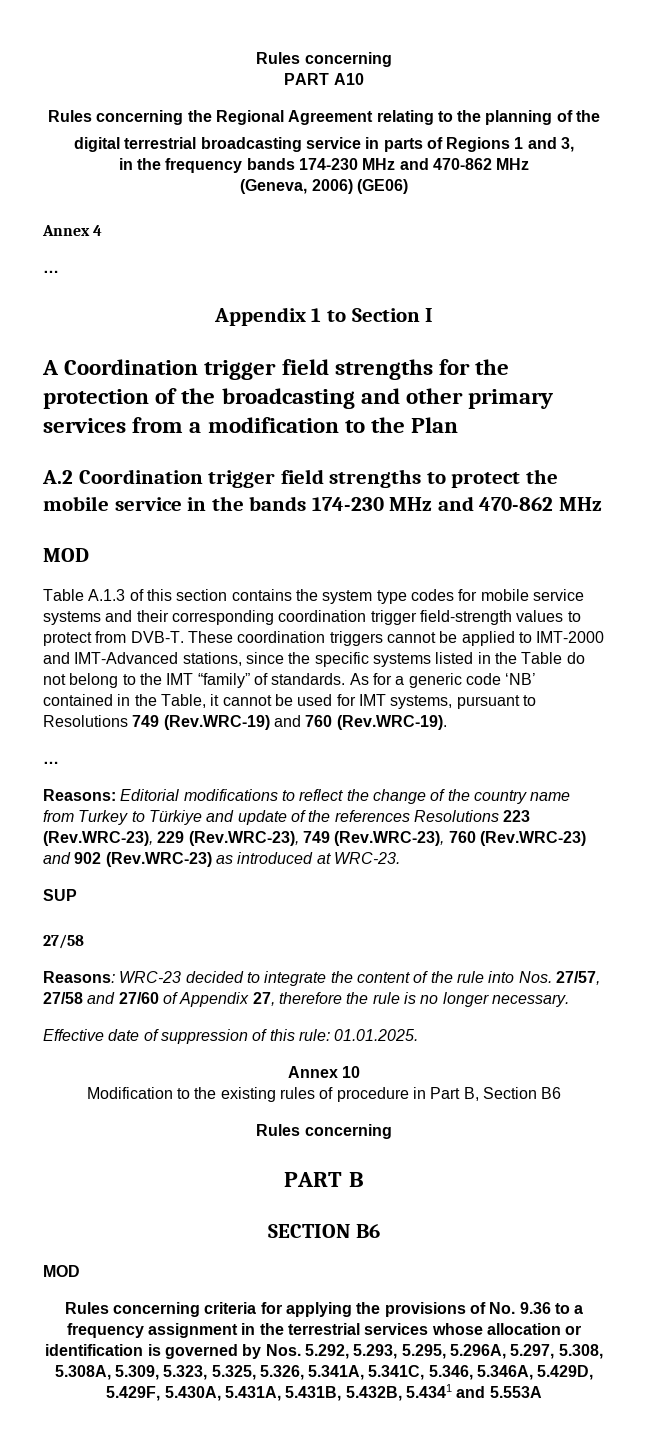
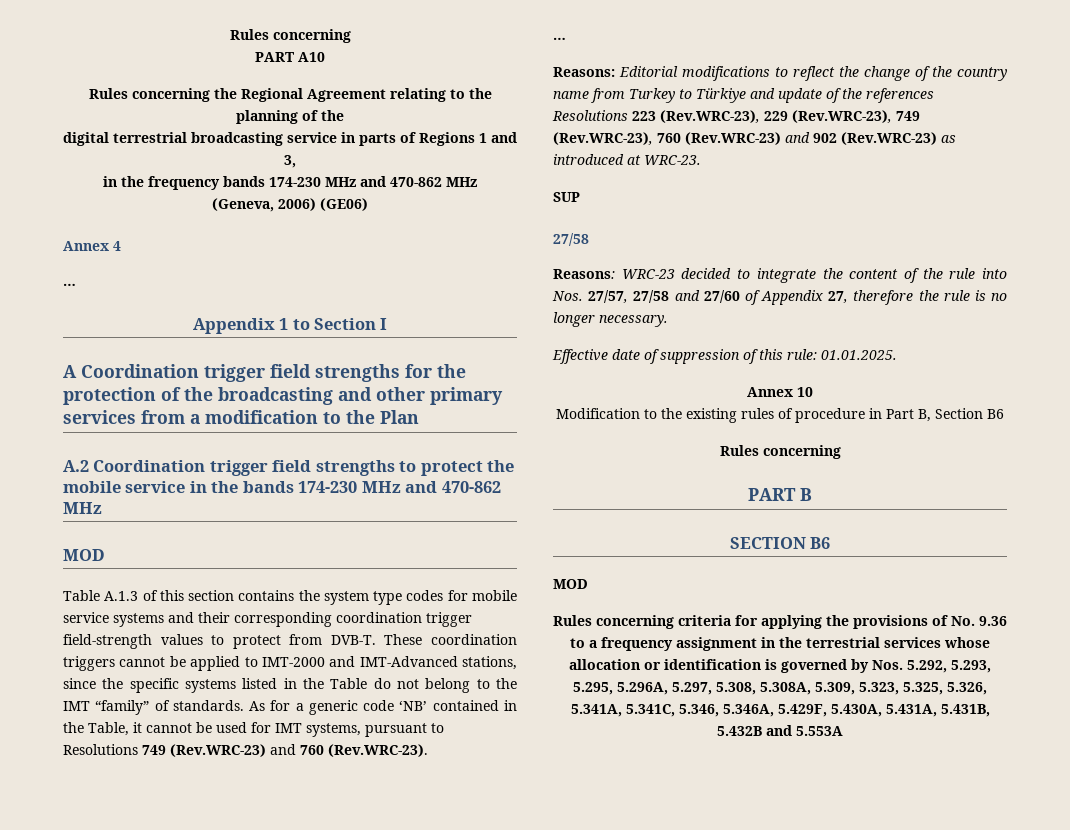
- As for a generic code ‘NB’ contained in the Table, it cannot be used for IMT systems, pursuant to Resolutions 749 (Rev.WRC-19) and 760 (Rev.WRC-19).
+ As for a generic code ‘NB’ contained in the Table, it cannot be used for IMT systems, pursuant to Resolutions 749 (Rev.WRC-23) and 760 (Rev.WRC-23).
- Rules concerning criteria for applying the provisions of No. 9.36 to a frequency assignment in the terrestrial services whose allocation or identification is governed by Nos. 5.292, 5.293, 5.295, 5.296A, 5.297, 5.308, 5.308A, 5.309, 5.323, 5.325, 5.326, 5.341A, 5.341C, 5.346, 5.346A, 5.429D, 5.429F, 5.430A, 5.431A, 5.431B, 5.432B, 5.4341 and 5.553A
+ Rules concerning criteria for applying the provisions of No. 9.36 to a frequency assignment in the terrestrial services whose allocation or identification is governed by Nos. 5.292, 5.293, 5.295, 5.296A, 5.297, 5.308, 5.308A, 5.309, 5.323, 5.325, 5.326, 5.341A, 5.341C, 5.346, 5.346A, 5.429F, 5.430A, 5.431A, 5.431B, 5.432B and 5.553A

